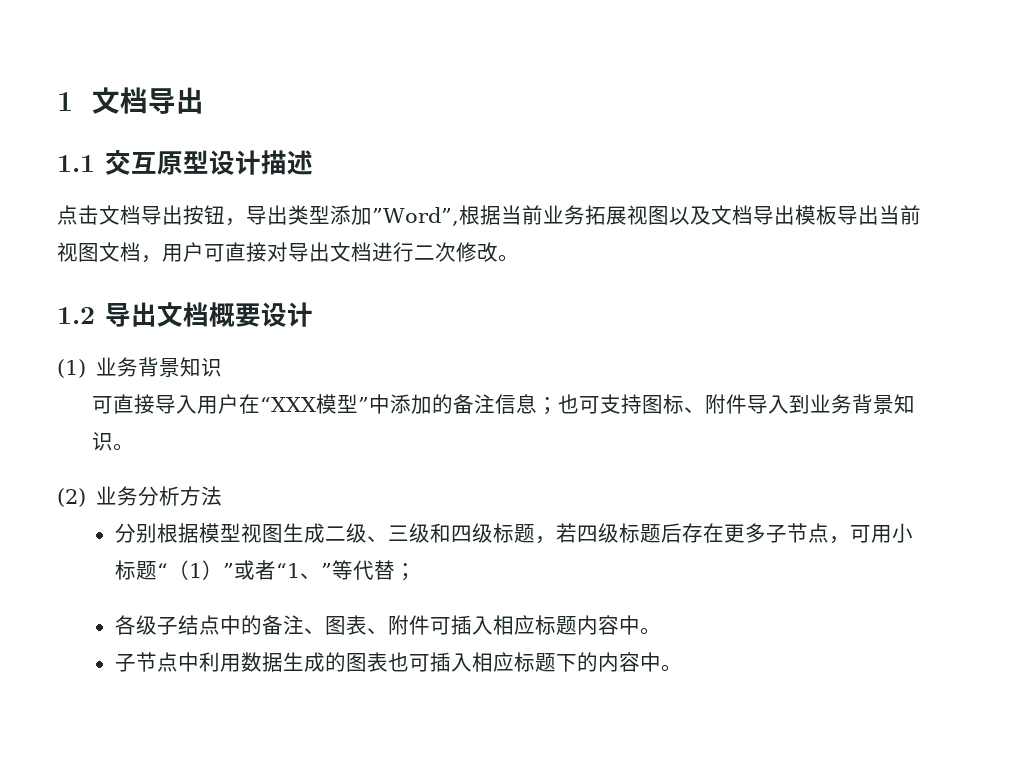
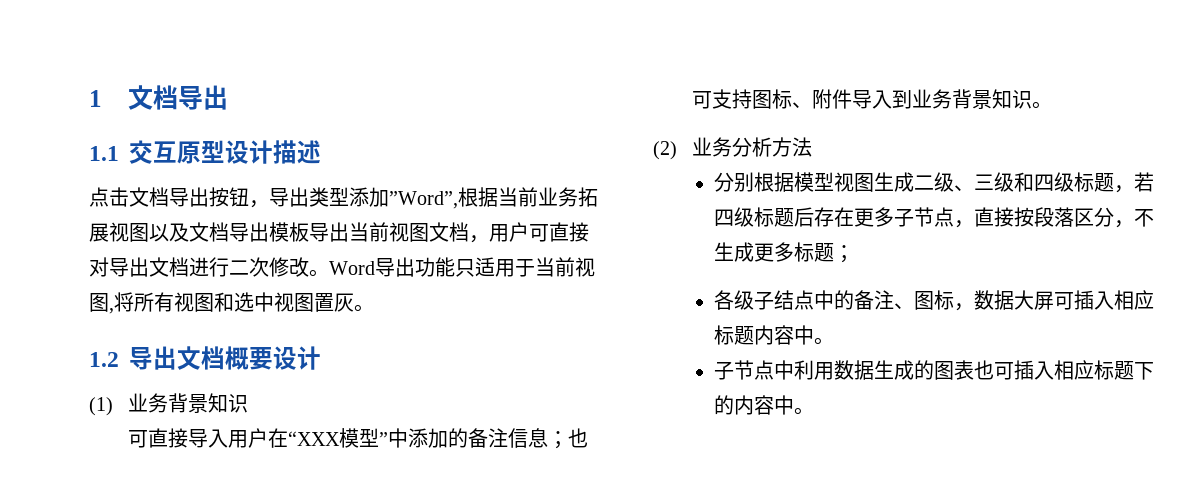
+ Word导出功能只适用于当前视图,将所有视图和选中视图置灰。
- 分别根据模型视图生成二级、三级和四级标题，若四级标题后存在更多子节点，可用小标题“（1）”或者“1、”等代替；
+ 分别根据模型视图生成二级、三级和四级标题，若四级标题后存在更多子节点，直接按段落区分，不生成更多标题；
- 各级子结点中的备注、图表、附件可插入相应标题内容中。
+ 各级子结点中的备注、图标，数据大屏可插入相应标题内容中。

